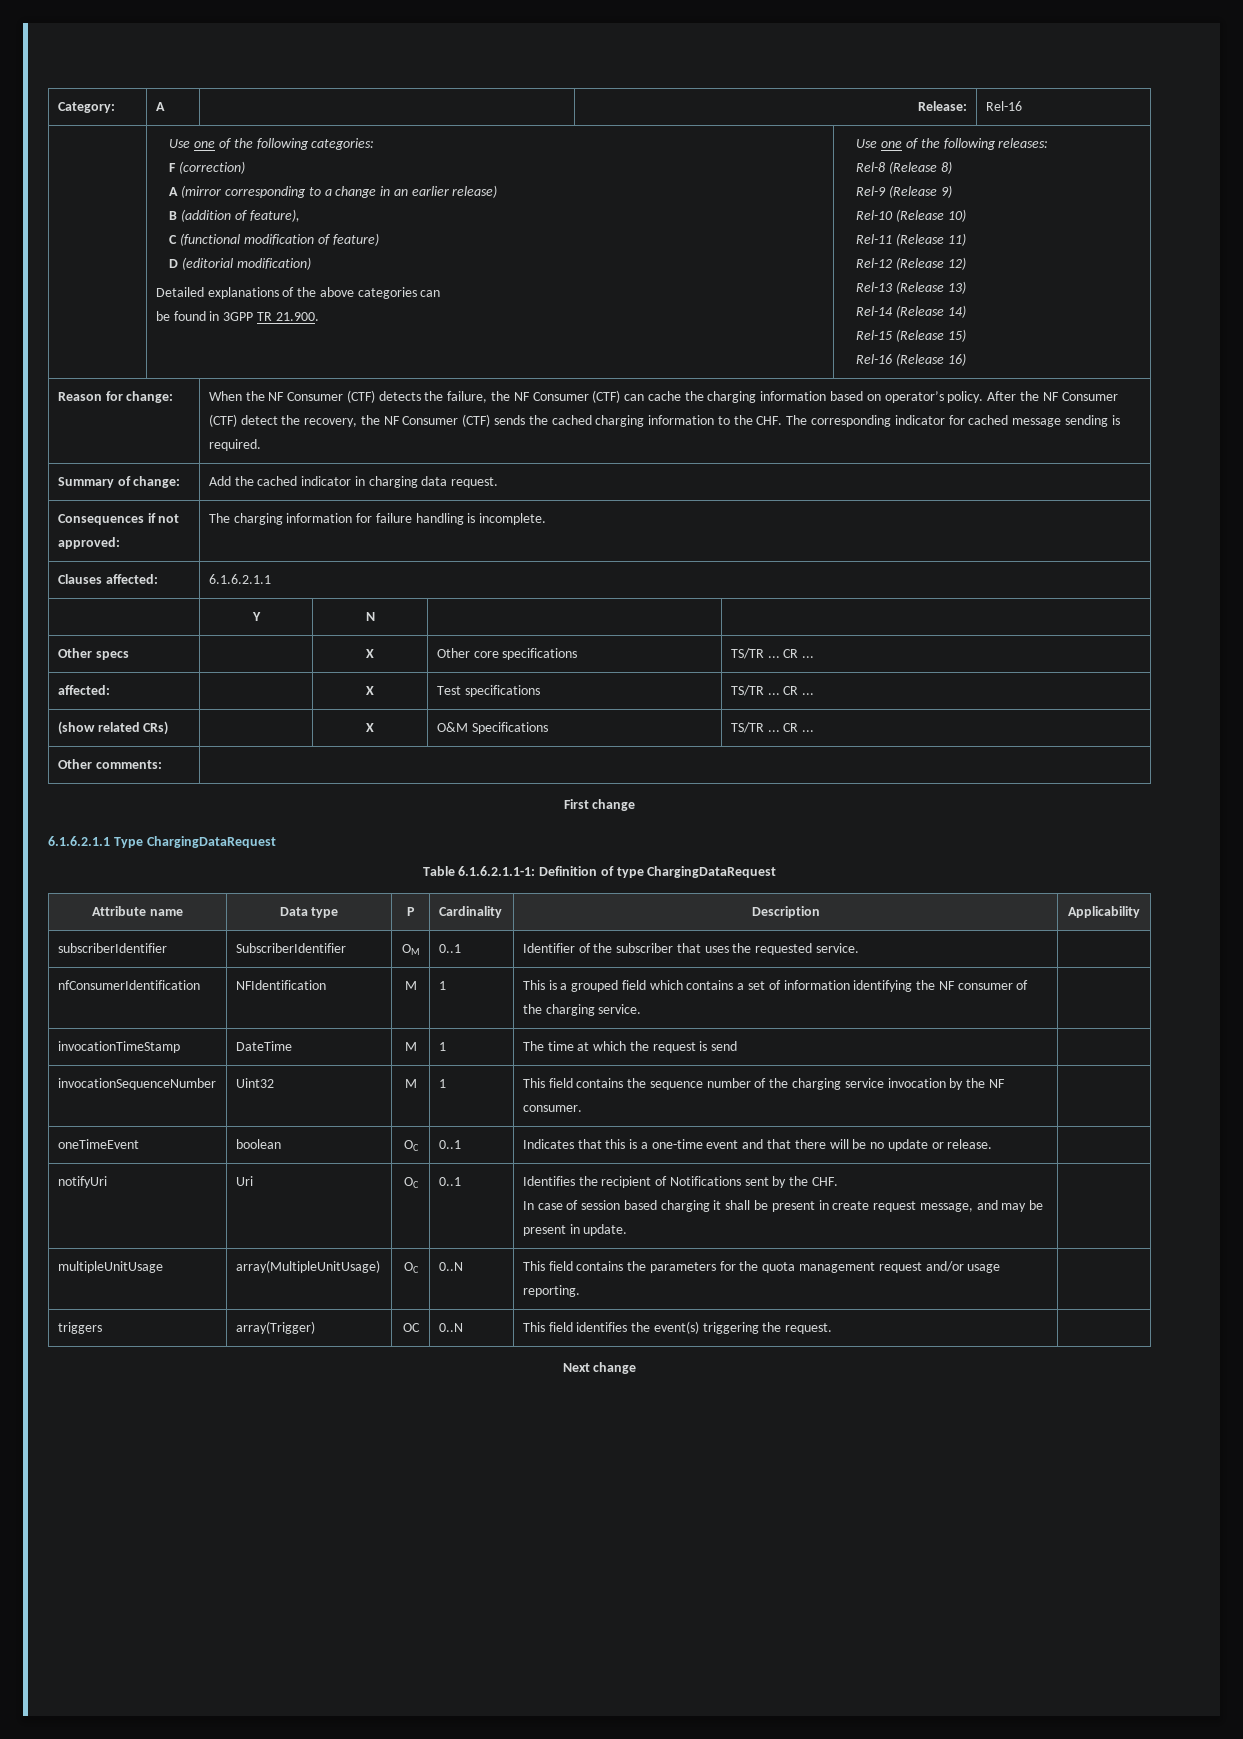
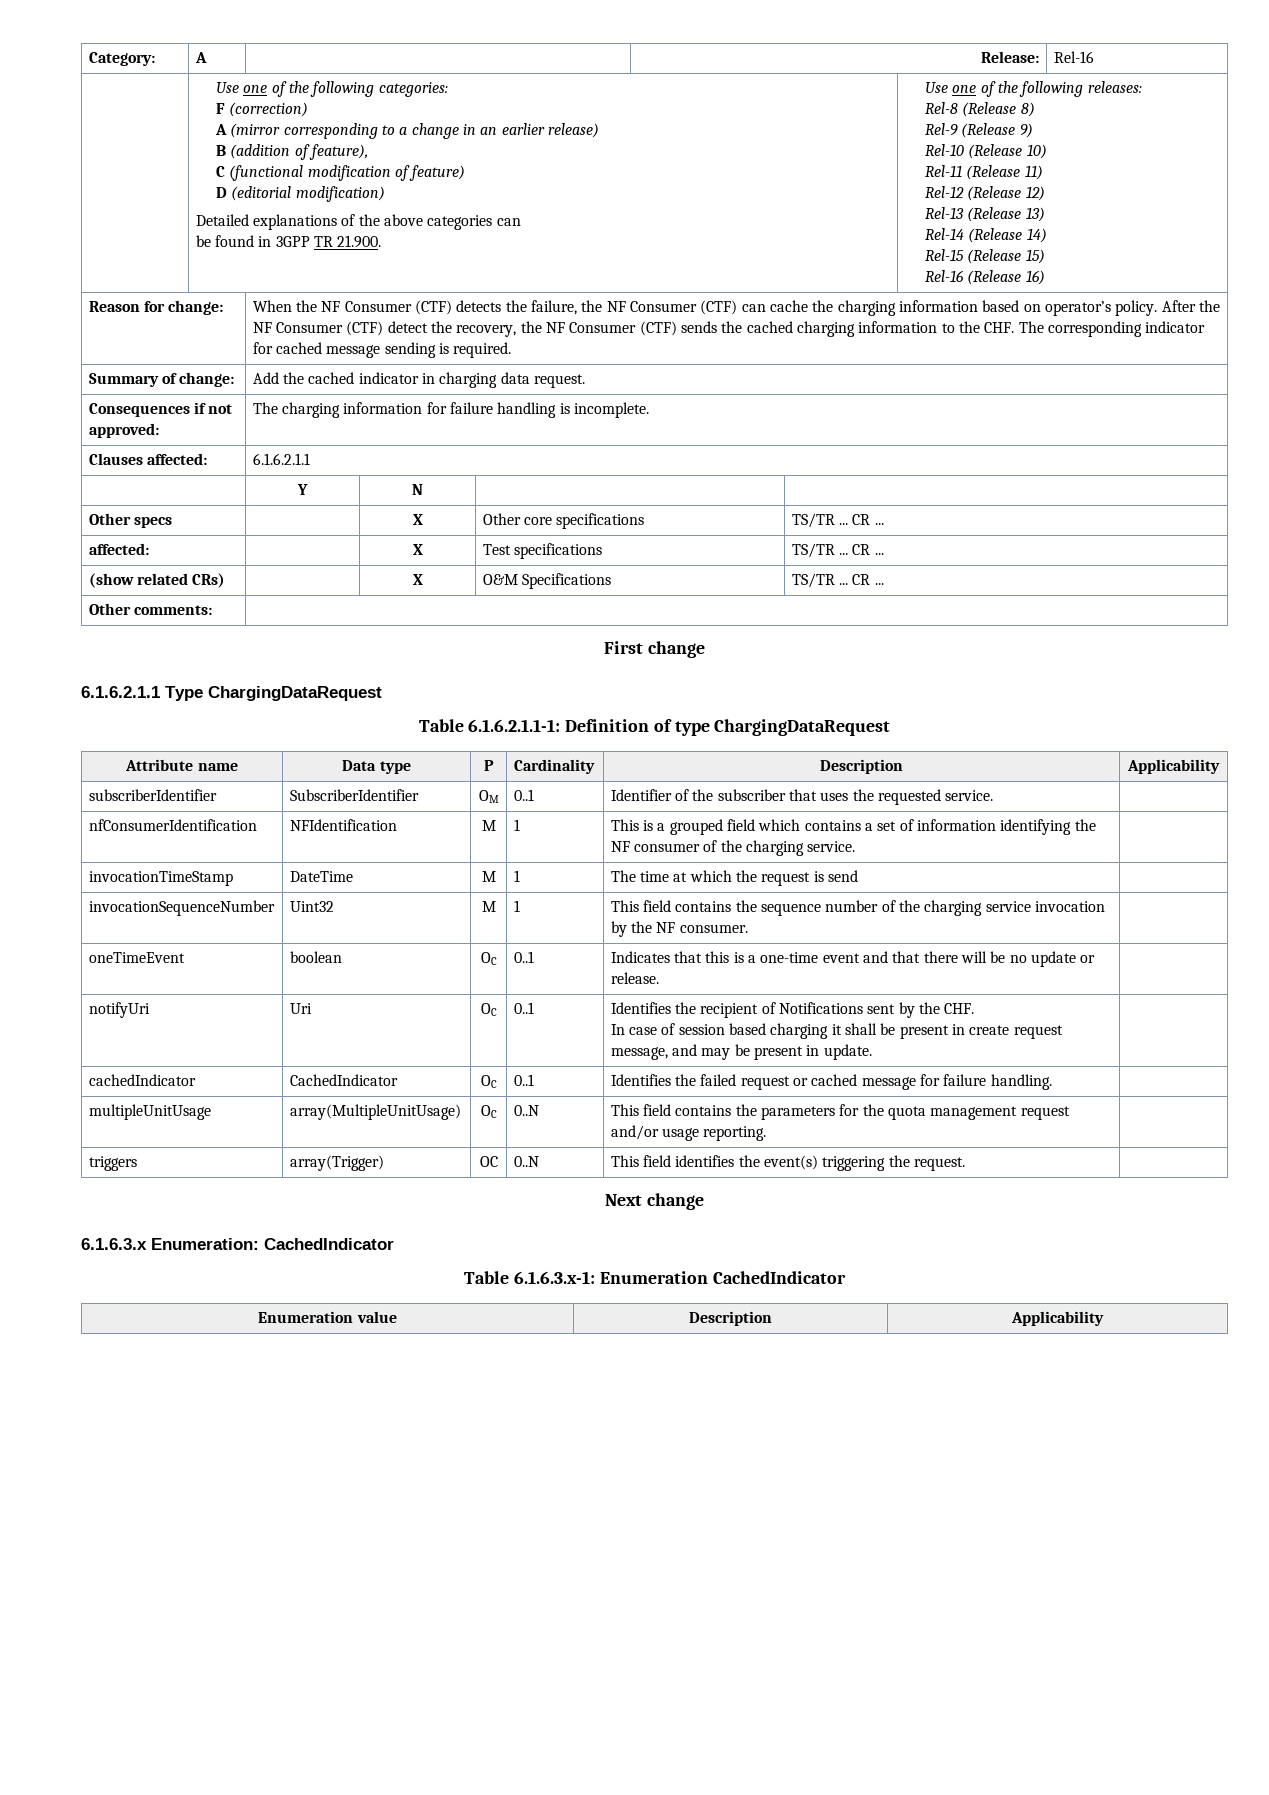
+ cachedIndicator | CachedIndicator | OC | 0..1 | Identifies the failed request or cached message for failure handling. |
+ 6.1.6.3.x Enumeration: CachedIndicator
+ Table 6.1.6.3.x-1: Enumeration CachedIndicator
+ Enumeration value | Description | Applicability

